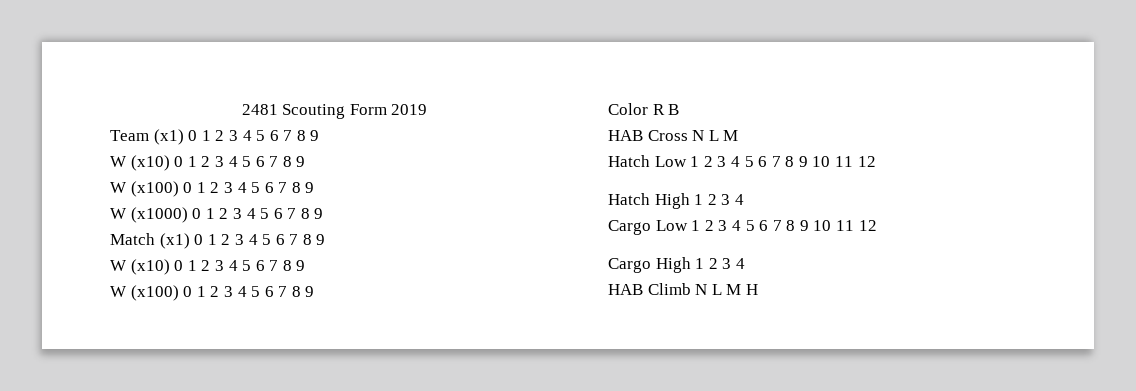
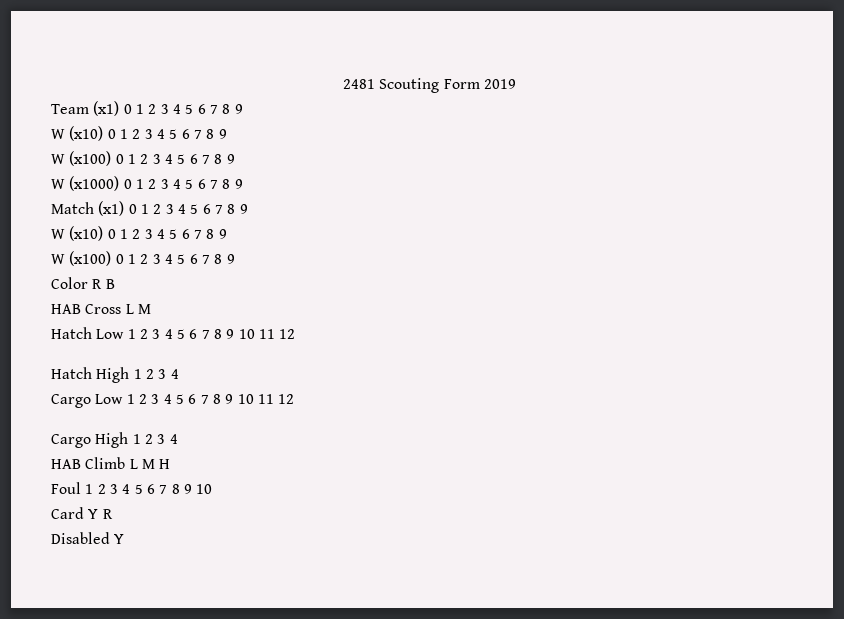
- HAB Cross N L M
+ HAB Cross L M
- HAB Climb N L M H
+ HAB Climb L M H
+ Foul 1 2 3 4 5 6 7 8 9 10
+ Card Y R
+ Disabled Y

